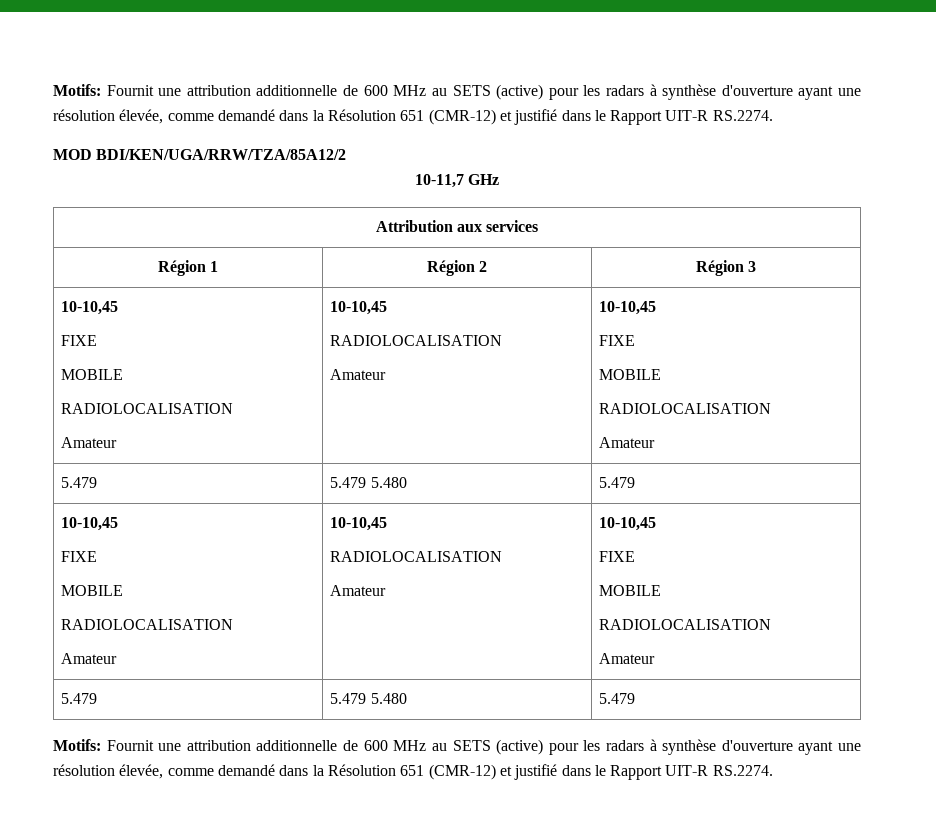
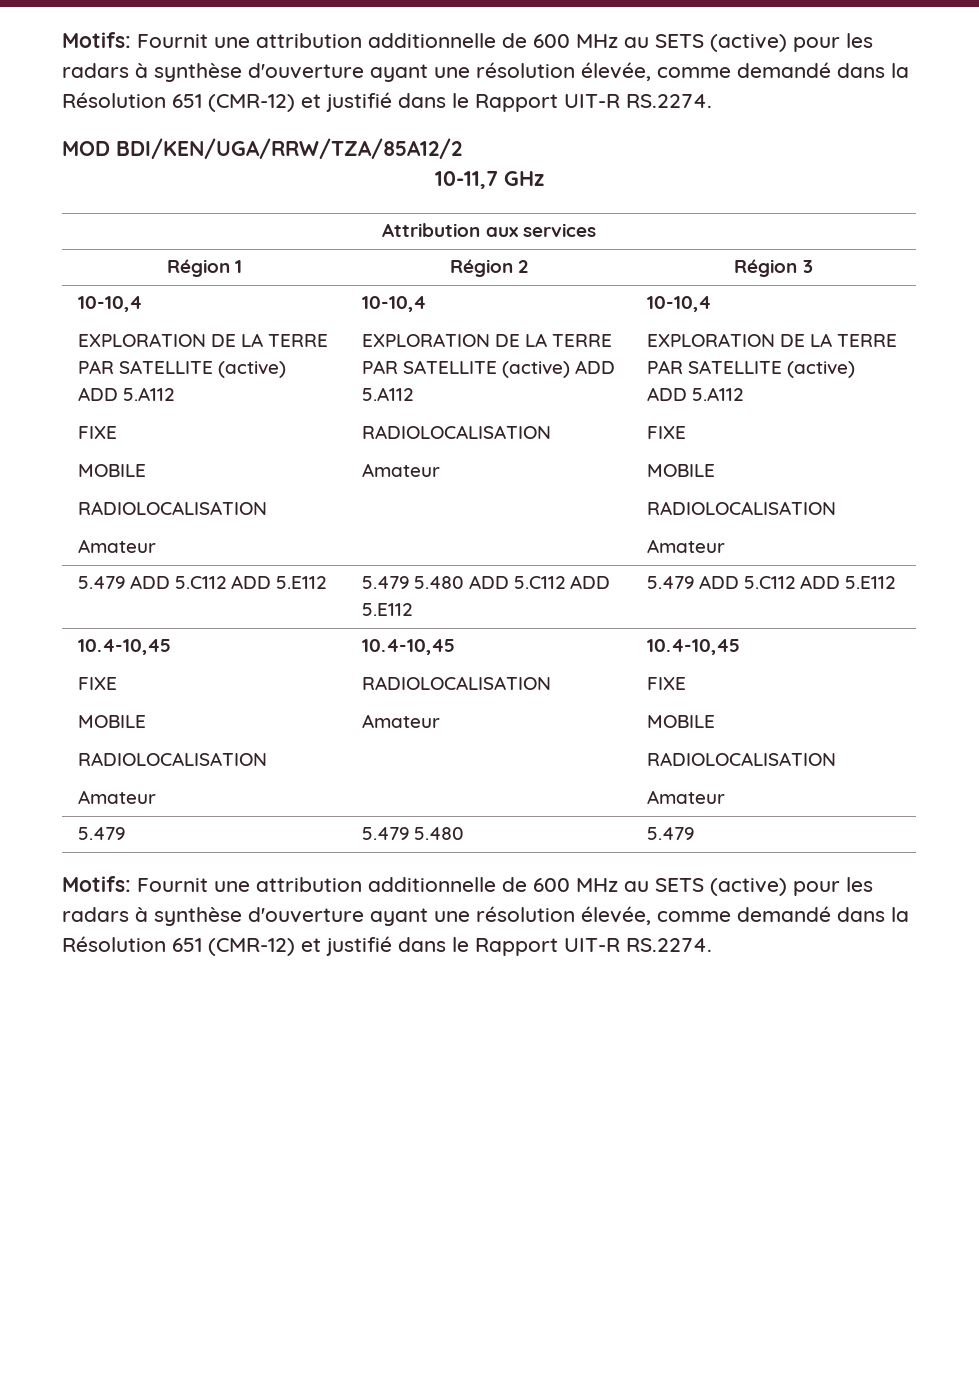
  Région 1 | Région 2 | Région 3
- 10-10,45
+ 10-10,4
+ EXPLORATION DE LA TERRE PAR SATELLITE (active) ADD 5.A112
  FIXE
  MOBILE
  RADIOLOCALISATION
- Amateur | 10-10,45
+ Amateur | 10-10,4
+ EXPLORATION DE LA TERRE PAR SATELLITE (active) ADD 5.A112
  RADIOLOCALISATION
- Amateur | 10-10,45
+ Amateur | 10-10,4
+ EXPLORATION DE LA TERRE PAR SATELLITE (active) ADD 5.A112
  FIXE
  MOBILE
  RADIOLOCALISATION
  Amateur
- 5.479 | 5.479 5.480 | 5.479
- 10-10,45
+ 5.479 ADD 5.C112 ADD 5.E112 | 5.479 5.480 ADD 5.C112 ADD 5.E112 | 5.479 ADD 5.C112 ADD 5.E112
+ 10.4-10,45
  FIXE
  MOBILE
  RADIOLOCALISATION
- Amateur | 10-10,45
+ Amateur | 10.4-10,45
  RADIOLOCALISATION
- Amateur | 10-10,45
+ Amateur | 10.4-10,45

